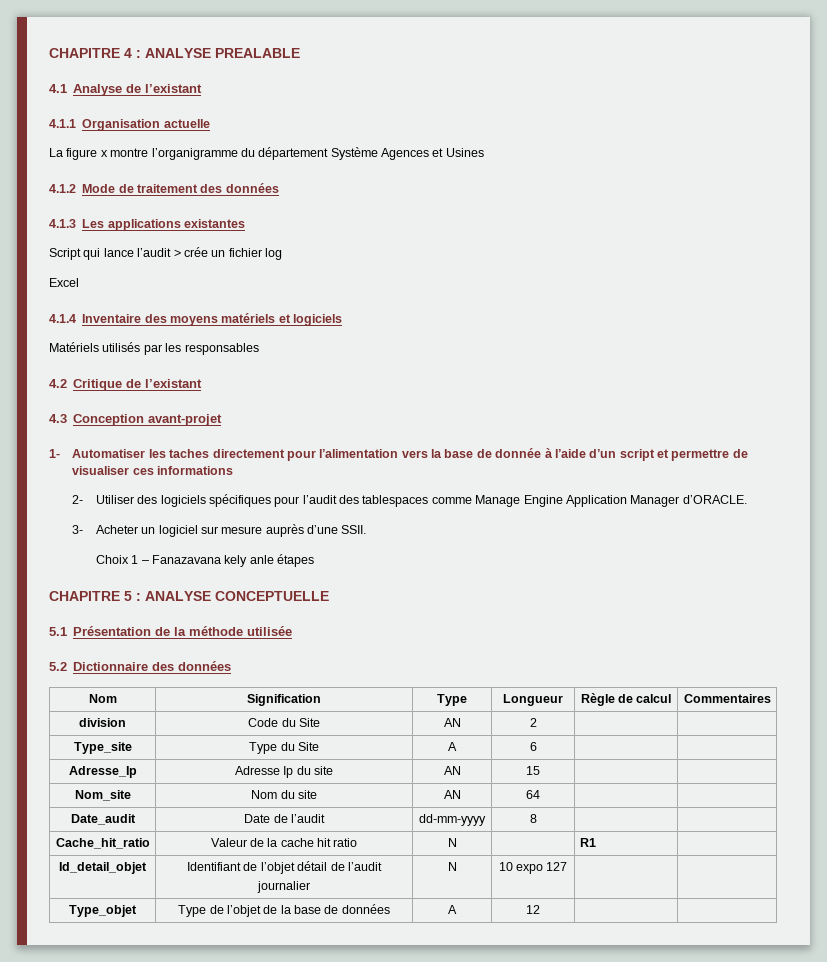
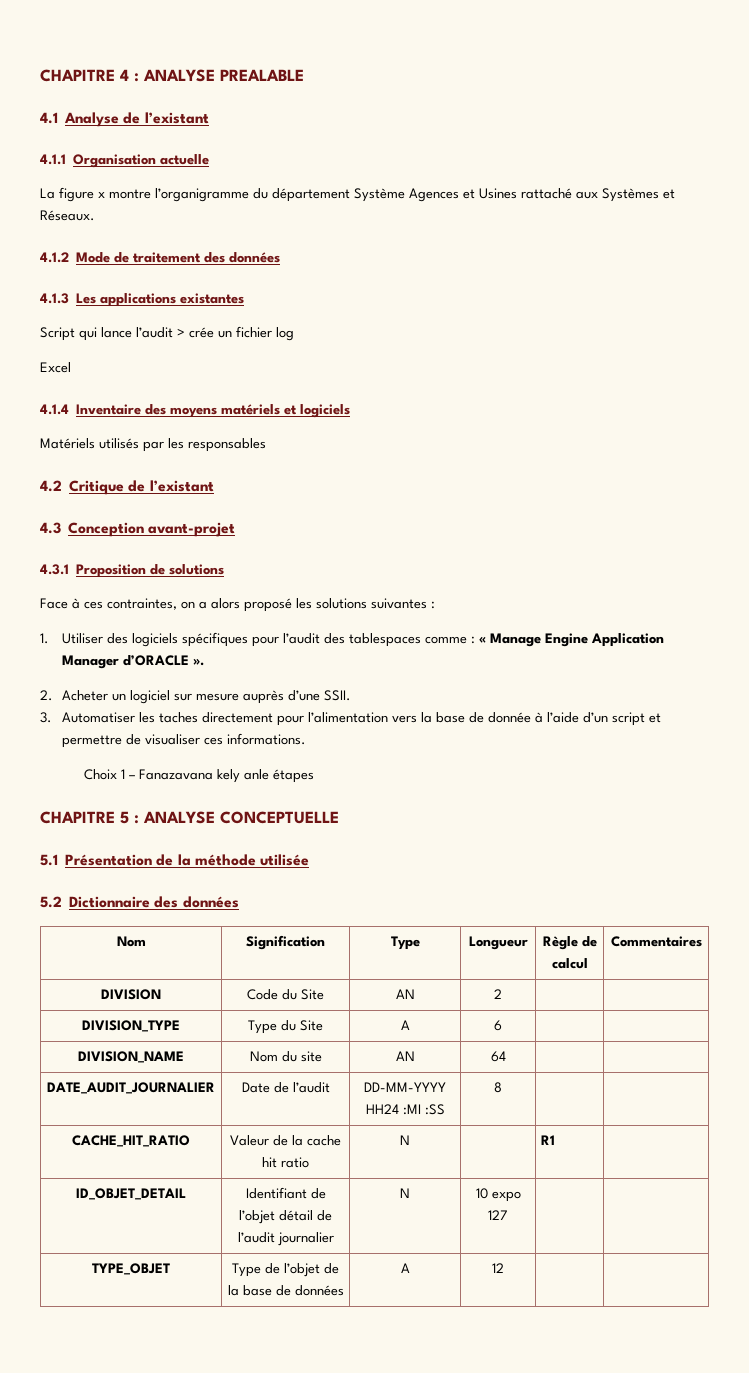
- La figure x montre l’organigramme du département Système Agences et Usines
+ La figure x montre l’organigramme du département Système Agences et Usines rattaché aux Systèmes et Réseaux.
- 1- Automatiser les taches directement pour l’alimentation vers la base de donnée à l’aide d’un script et permettre de visualiser ces informations
- 2- Utiliser des logiciels spécifiques pour l’audit des tablespaces comme Manage Engine Application Manager d’ORACLE.
- 3- Acheter un logiciel sur mesure auprès d’une SSII.
+ 4.3.1 Proposition de solutions
+ Face à ces contraintes, on a alors proposé les solutions suivantes :
+ 1. Utiliser des logiciels spécifiques pour l’audit des tablespaces comme : « Manage Engine Application Manager d’ORACLE ».
+ 2. Acheter un logiciel sur mesure auprès d’une SSII.
+ 3. Automatiser les taches directement pour l’alimentation vers la base de donnée à l’aide d’un script et permettre de visualiser ces informations.
- division | Code du Site | AN | 2 | |
+ DIVISION | Code du Site | AN | 2 | |
- Type_site | Type du Site | A | 6 | |
+ DIVISION_TYPE | Type du Site | A | 6 | |
- Adresse_Ip | Adresse Ip du site | AN | 15 | |
- Nom_site | Nom du site | AN | 64 | |
+ DIVISION_NAME | Nom du site | AN | 64 | |
- Date_audit | Date de l’audit | dd-mm-yyyy | 8 | |
+ DATE_AUDIT_JOURNALIER | Date de l’audit | DD-MM-YYYY HH24 :MI :SS | 8 | |
- Cache_hit_ratio | Valeur de la cache hit ratio | N | | R1 |
+ CACHE_HIT_RATIO | Valeur de la cache hit ratio | N | | R1 |
- Id_detail_objet | Identifiant de l’objet détail de l’audit journalier | N | 10 expo 127 | |
+ ID_OBJET_DETAIL | Identifiant de l’objet détail de l’audit journalier | N | 10 expo 127 | |
- Type_objet | Type de l’objet de la base de données | A | 12 | |
+ TYPE_OBJET | Type de l’objet de la base de données | A | 12 | |

